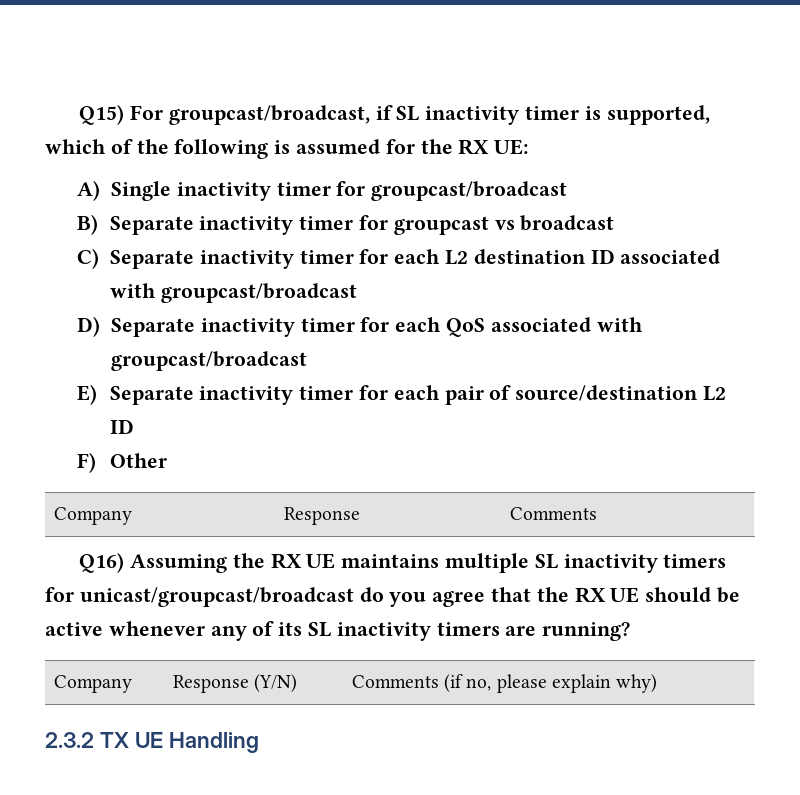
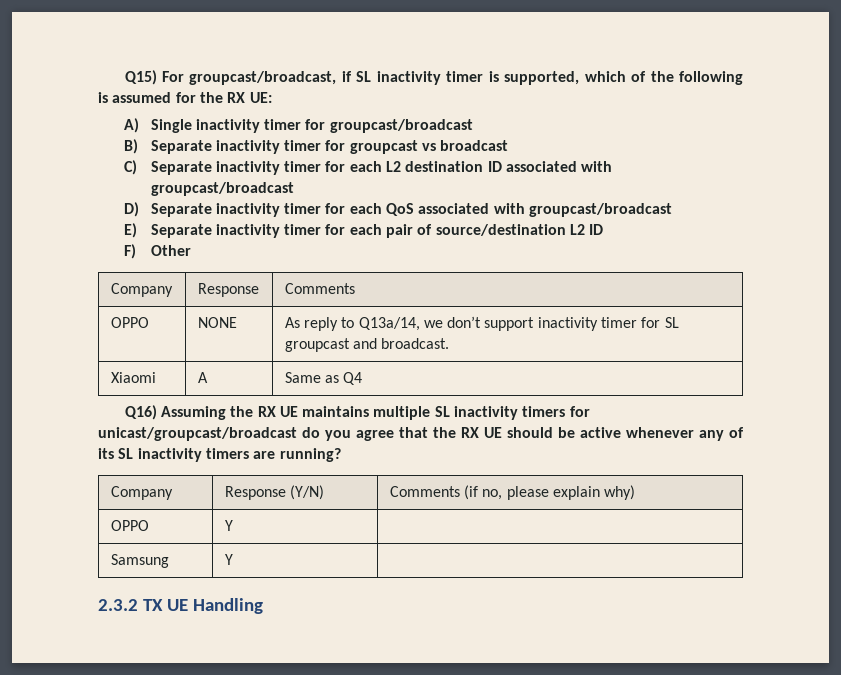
+ OPPO | NONE | As reply to Q13a/14, we don’t support inactivity timer for SL groupcast and broadcast.
+ Xiaomi | A | Same as Q4
+ OPPO | Y |
+ Samsung | Y |

